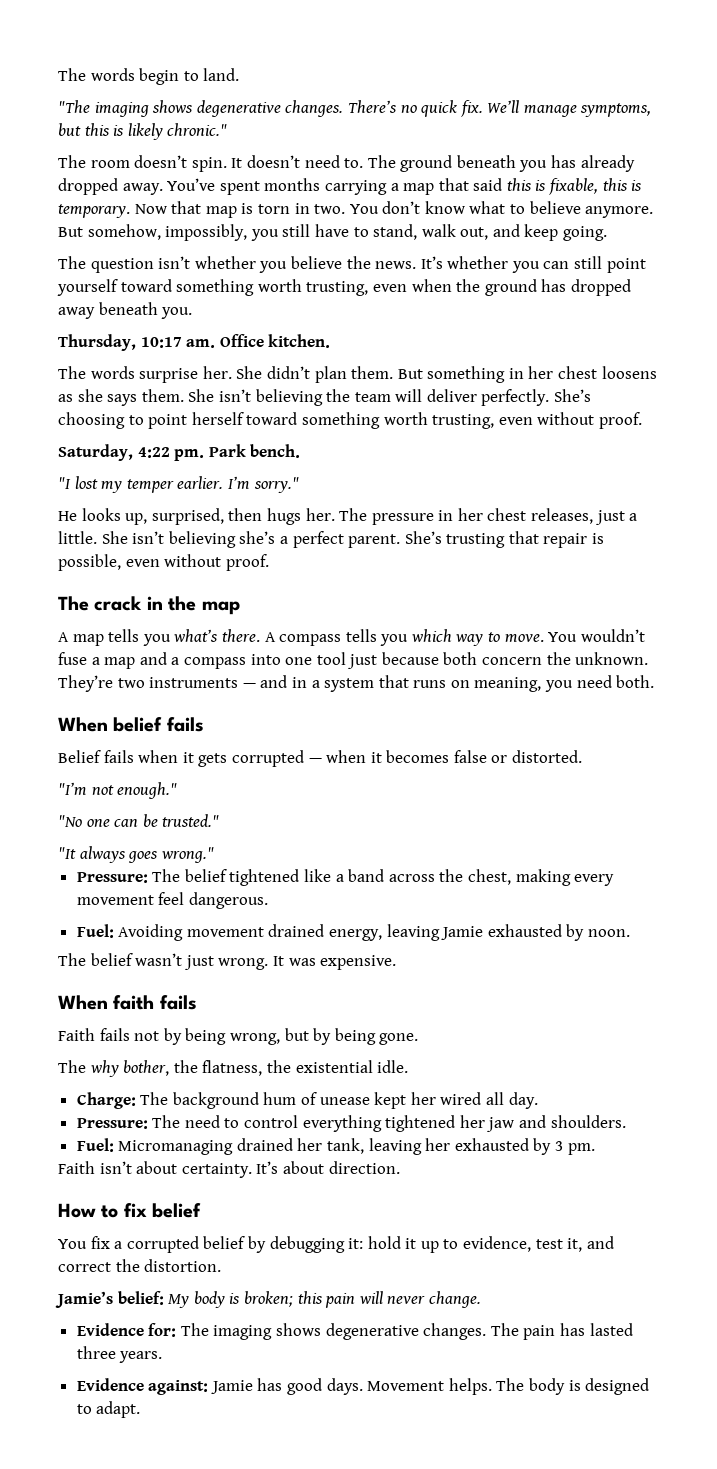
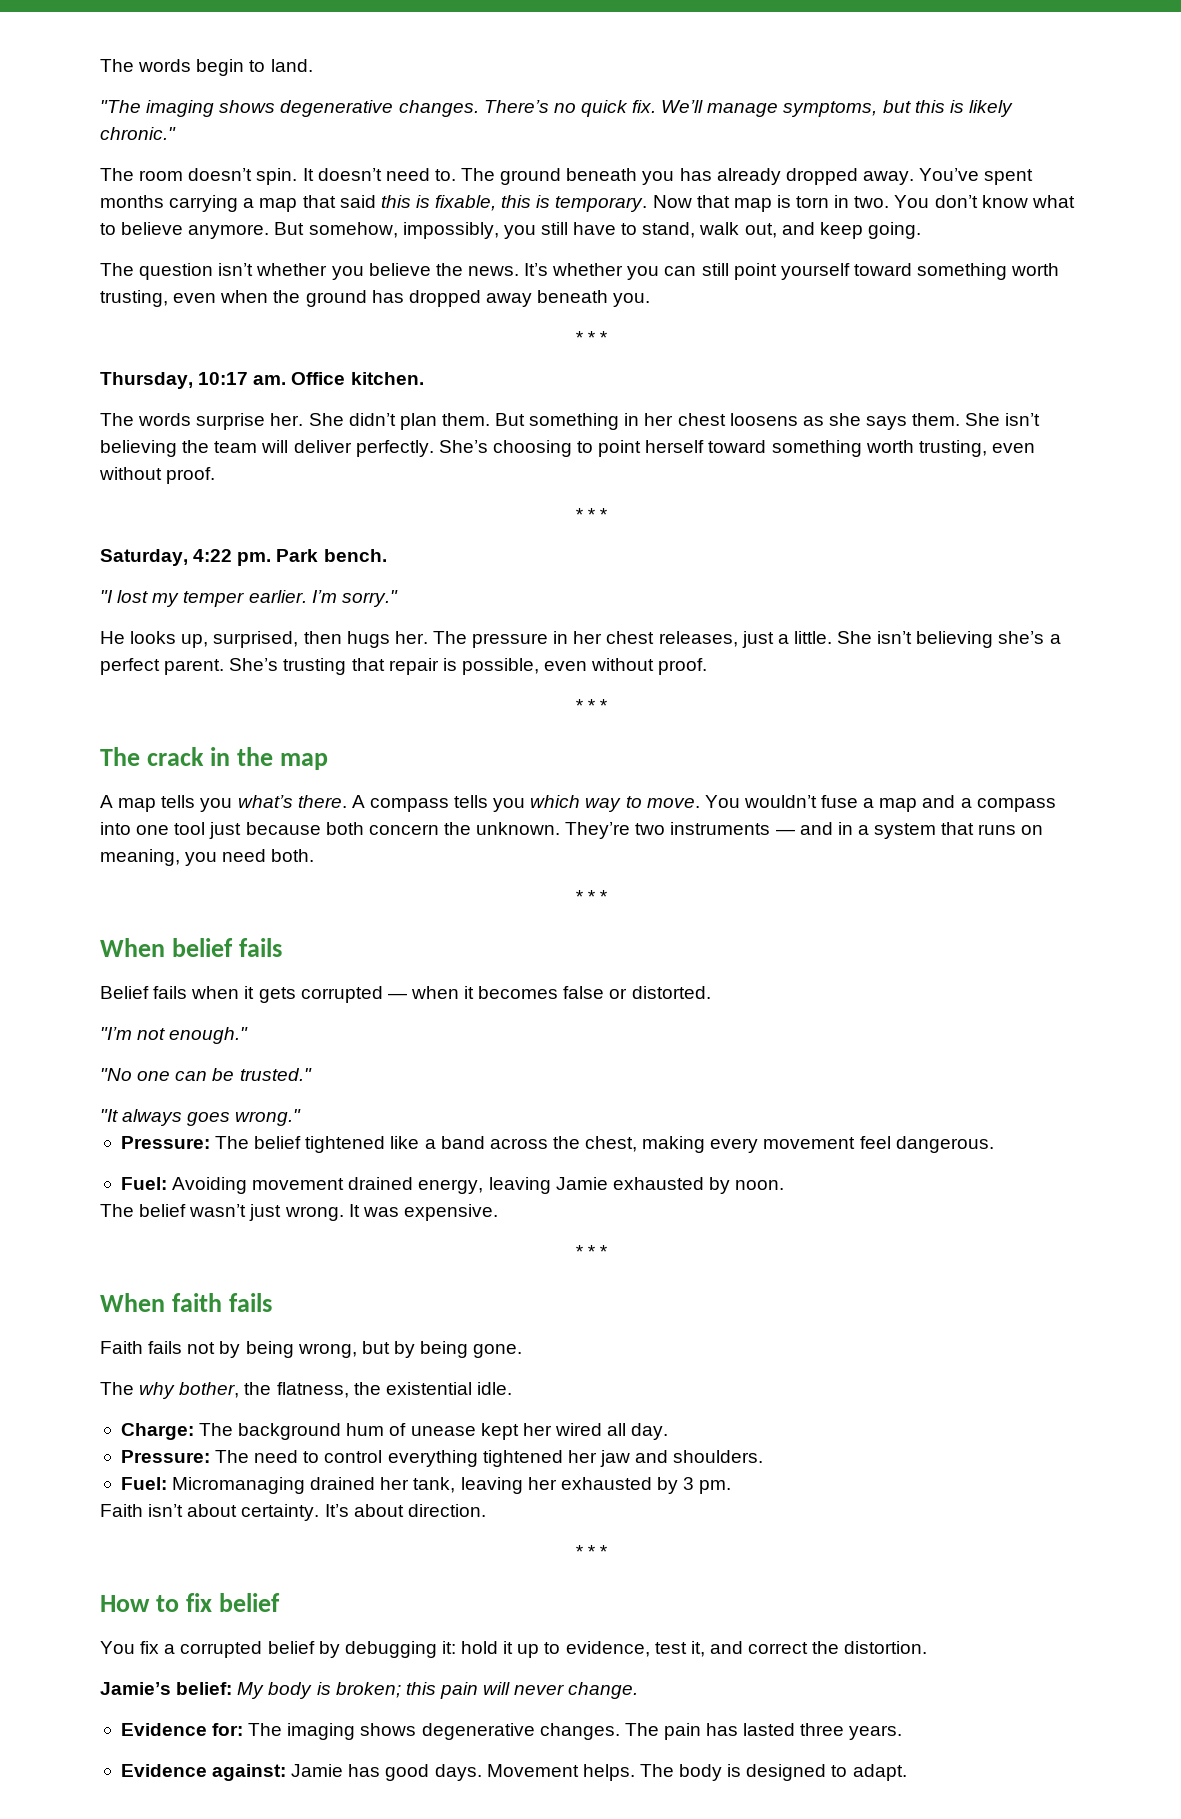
  It’s whether you can still point yourself toward something worth trusting, even when the ground has dropped away beneath you.
+ * * *
  She’s choosing to point herself toward something worth trusting, even without proof.
+ * * *
  She’s trusting that repair is possible, even without proof.
+ * * *
  They’re two instruments — and in a system that runs on meaning, you need both.
+ * * *
  It was expensive.
+ * * *
  It’s about direction.
+ * * *

